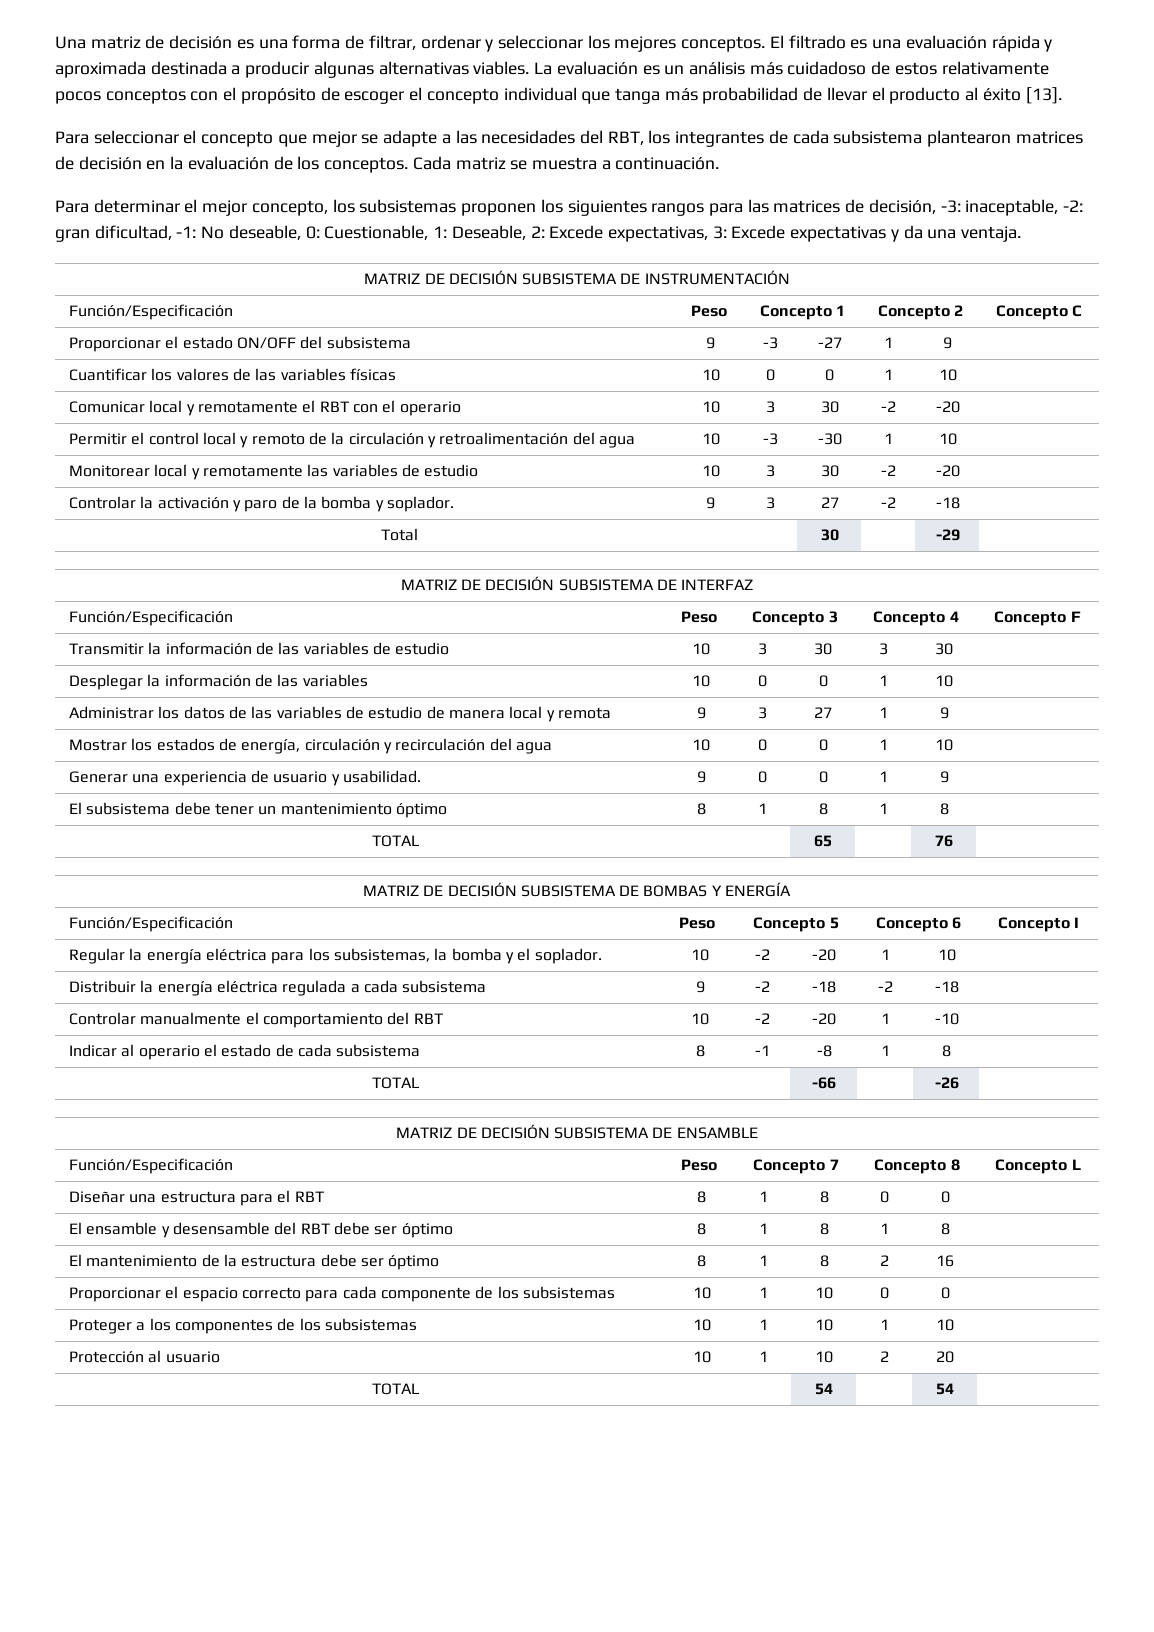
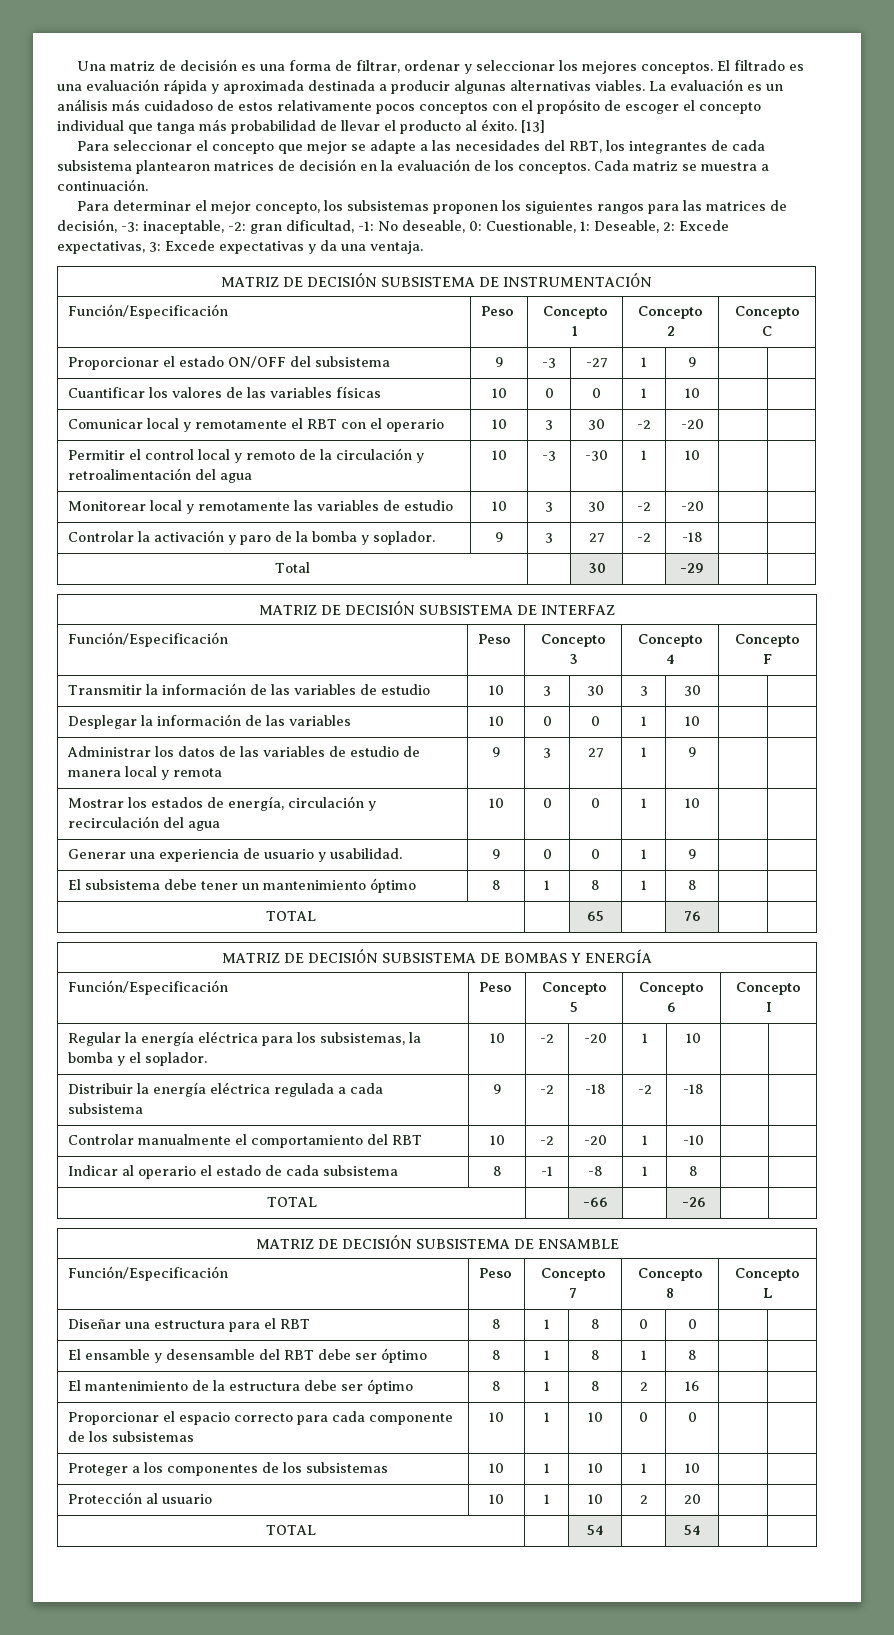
- La evaluación es un análisis más cuidadoso de estos relativamente pocos conceptos con el propósito de escoger el concepto individual que tanga más probabilidad de llevar el producto al éxito [13].
+ La evaluación es un análisis más cuidadoso de estos relativamente pocos conceptos con el propósito de escoger el concepto individual que tanga más probabilidad de llevar el producto al éxito. [13]

